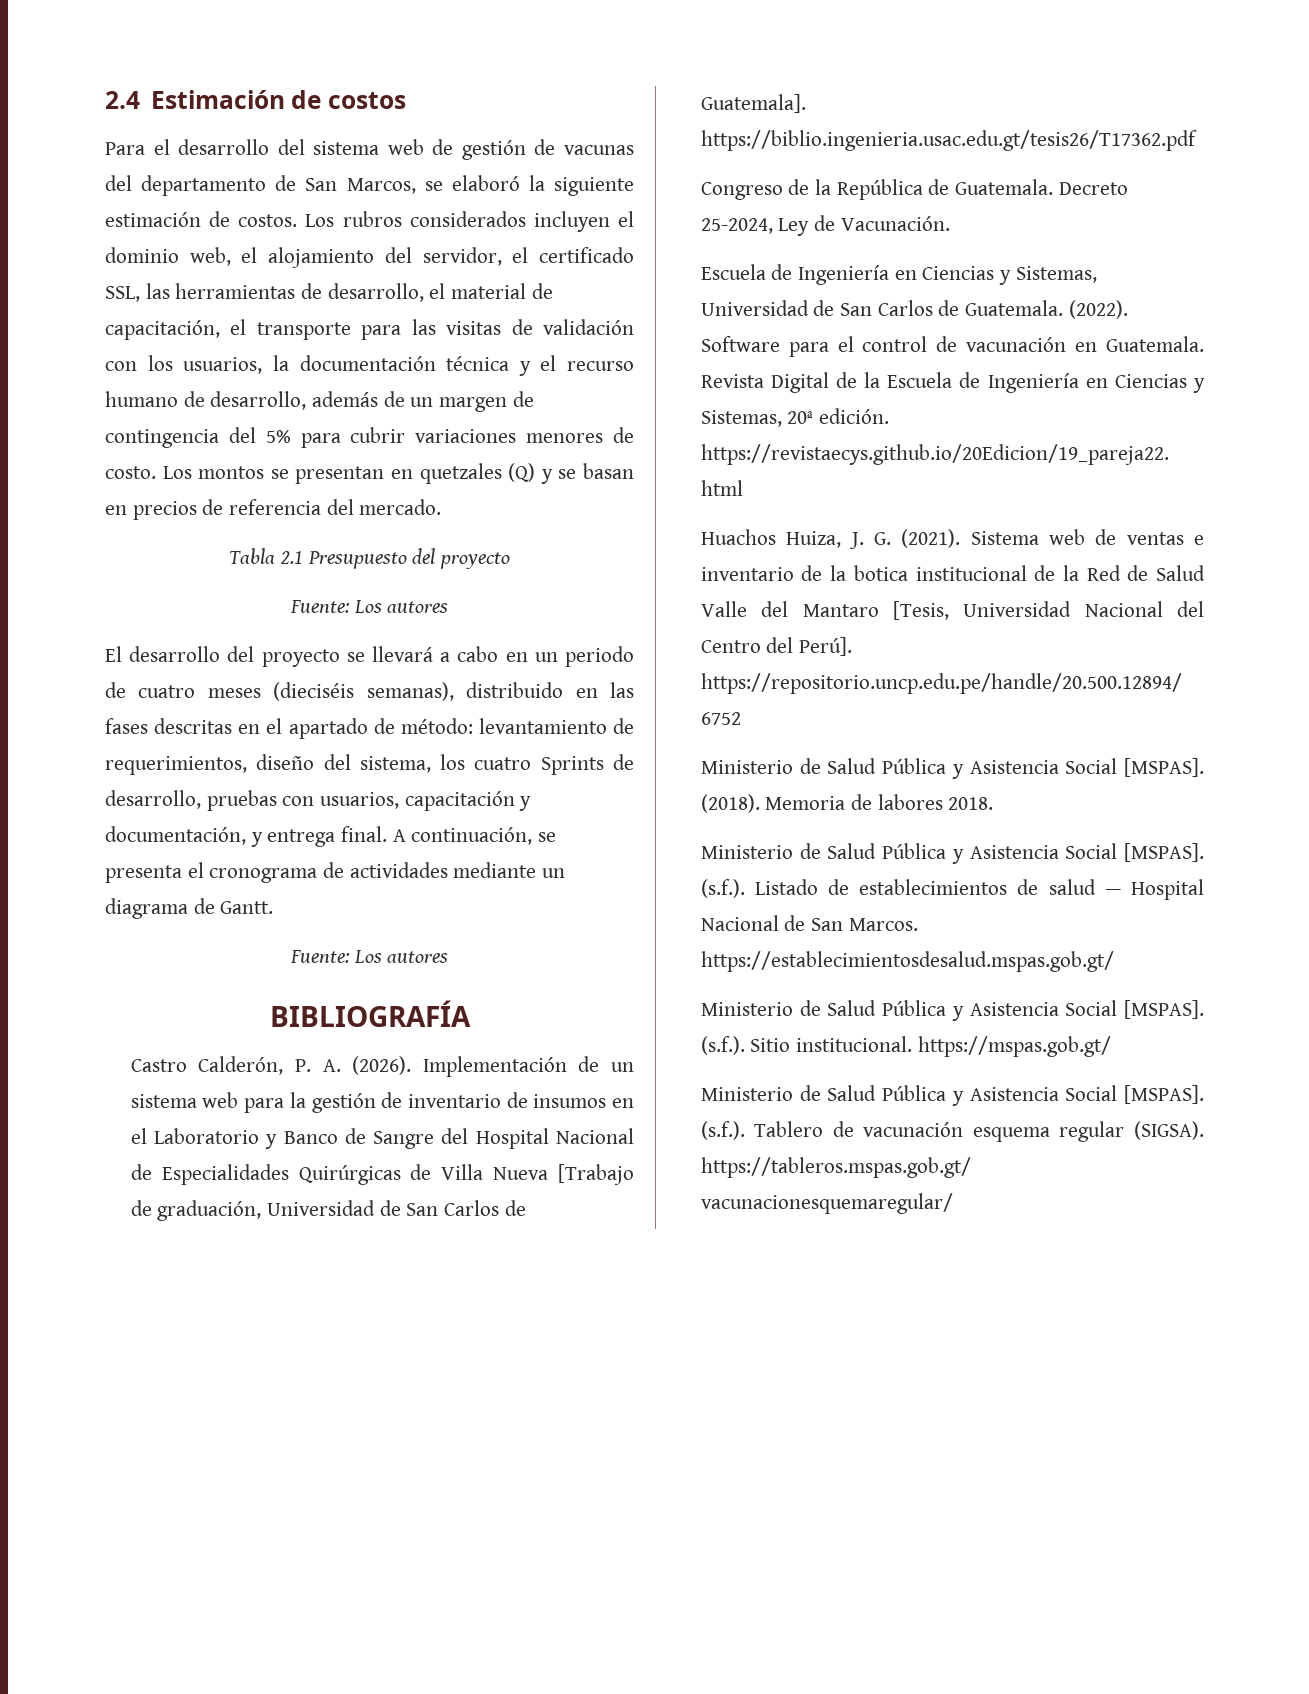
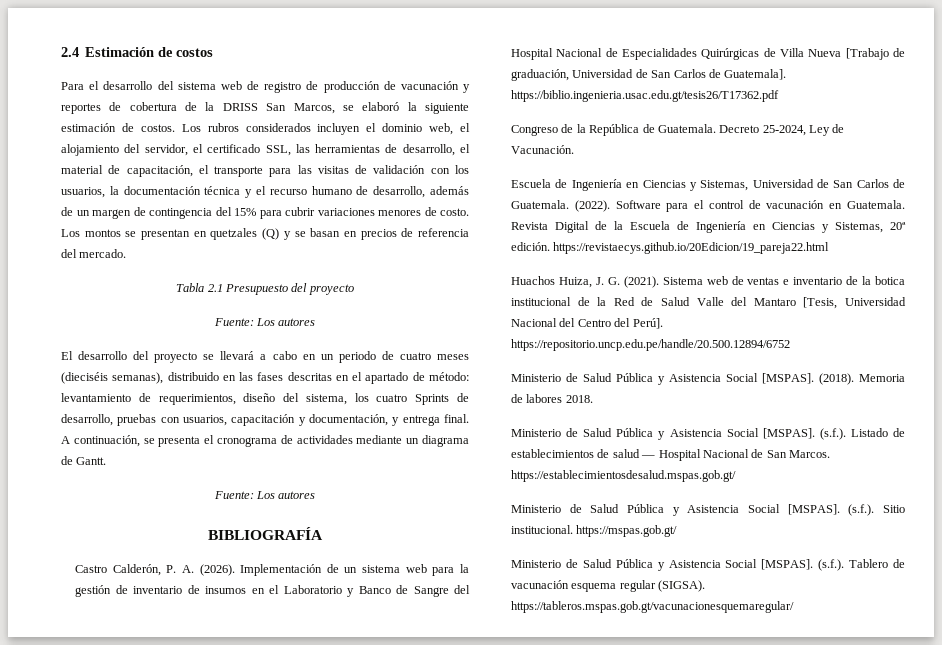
- Para el desarrollo del sistema web de gestión de vacunas del departamento de San Marcos, se elaboró la siguiente estimación de costos.
+ Para el desarrollo del sistema web de registro de producción de vacunación y reportes de cobertura de la DRISS San Marcos, se elaboró la siguiente estimación de costos.
- Los rubros considerados incluyen el dominio web, el alojamiento del servidor, el certificado SSL, las herramientas de desarrollo, el material de capacitación, el transporte para las visitas de validación con los usuarios, la documentación técnica y el recurso humano de desarrollo, además de un margen de contingencia del 5% para cubrir variaciones menores de costo.
+ Los rubros considerados incluyen el dominio web, el alojamiento del servidor, el certificado SSL, las herramientas de desarrollo, el material de capacitación, el transporte para las visitas de validación con los usuarios, la documentación técnica y el recurso humano de desarrollo, además de un margen de contingencia del 15% para cubrir variaciones menores de costo.

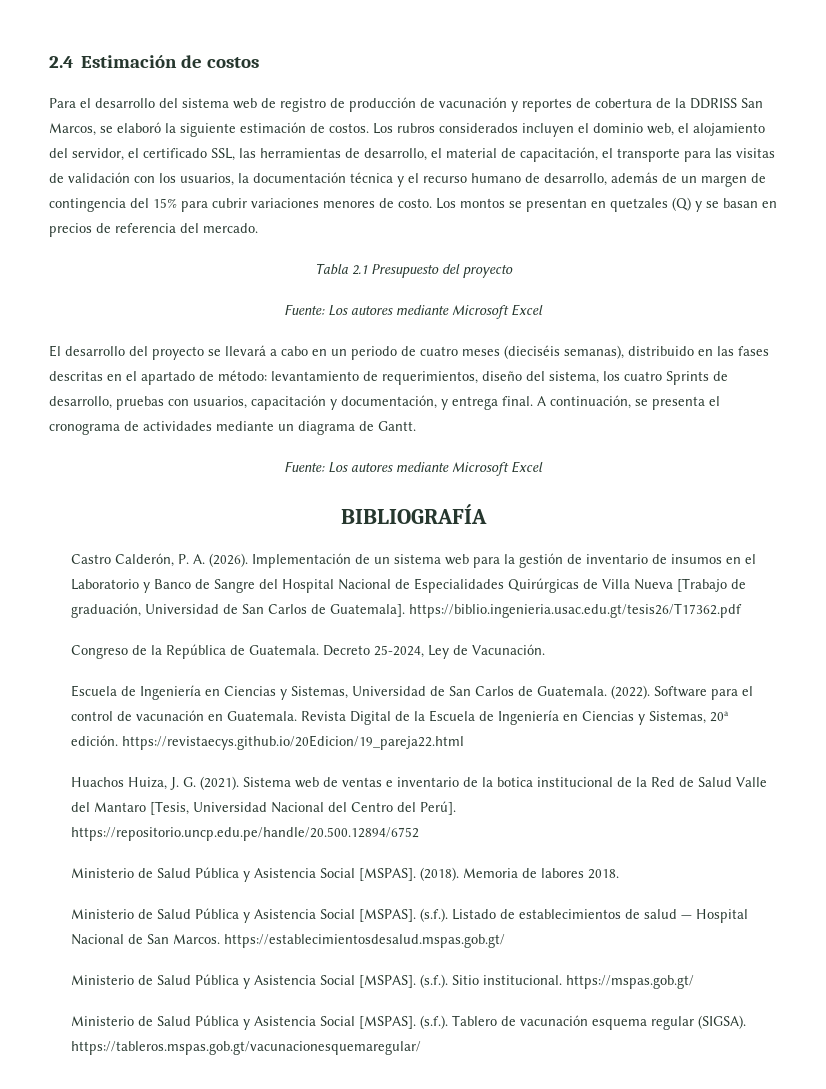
- Para el desarrollo del sistema web de registro de producción de vacunación y reportes de cobertura de la DRISS San Marcos, se elaboró la siguiente estimación de costos.
+ Para el desarrollo del sistema web de registro de producción de vacunación y reportes de cobertura de la DDRISS San Marcos, se elaboró la siguiente estimación de costos.
  Tabla 2.1 Presupuesto del proyecto
- Fuente: Los autores
+ Fuente: Los autores mediante Microsoft Excel
  A continuación, se presenta el cronograma de actividades mediante un diagrama de Gantt.
- Fuente: Los autores
+ Fuente: Los autores mediante Microsoft Excel

